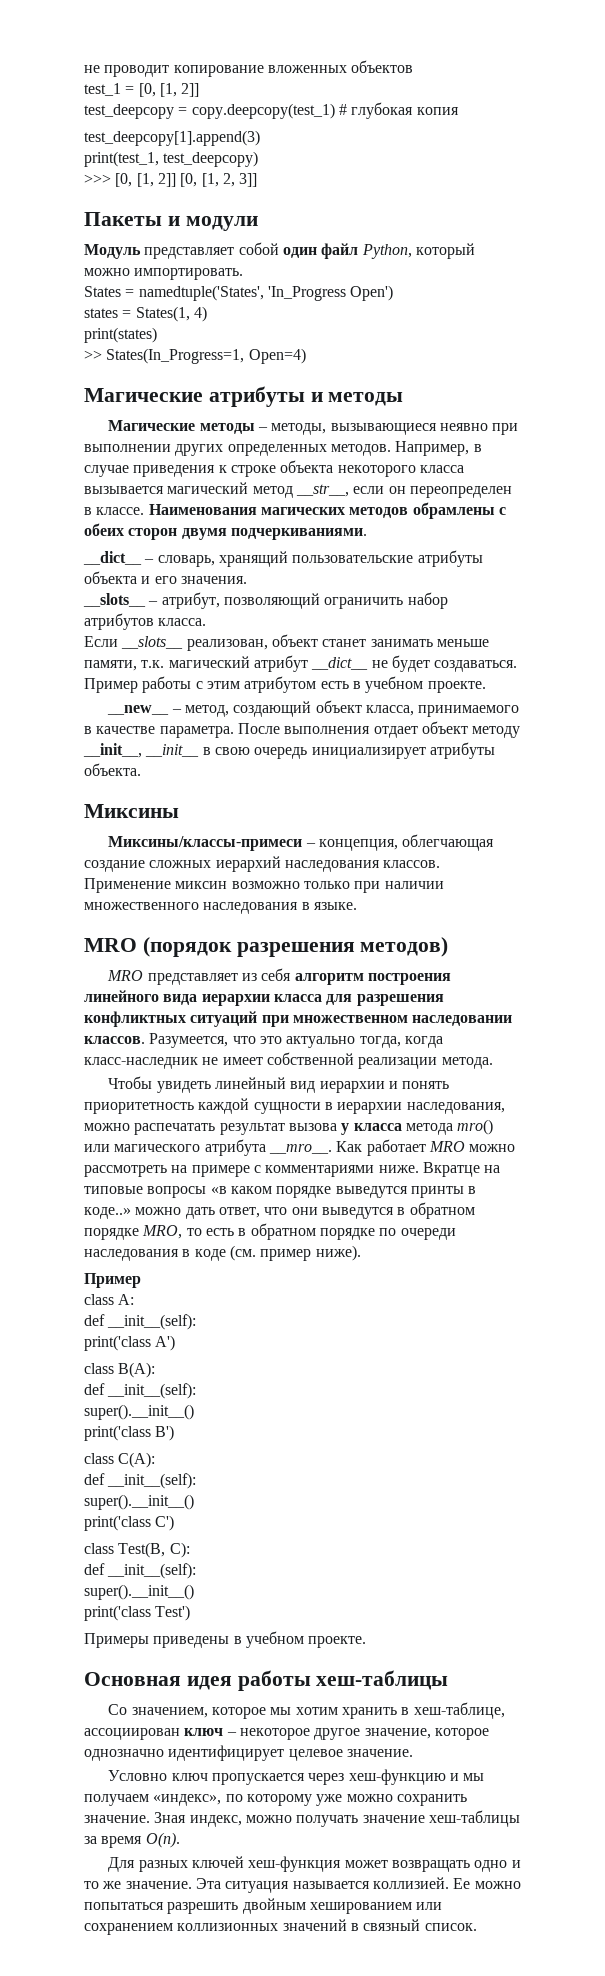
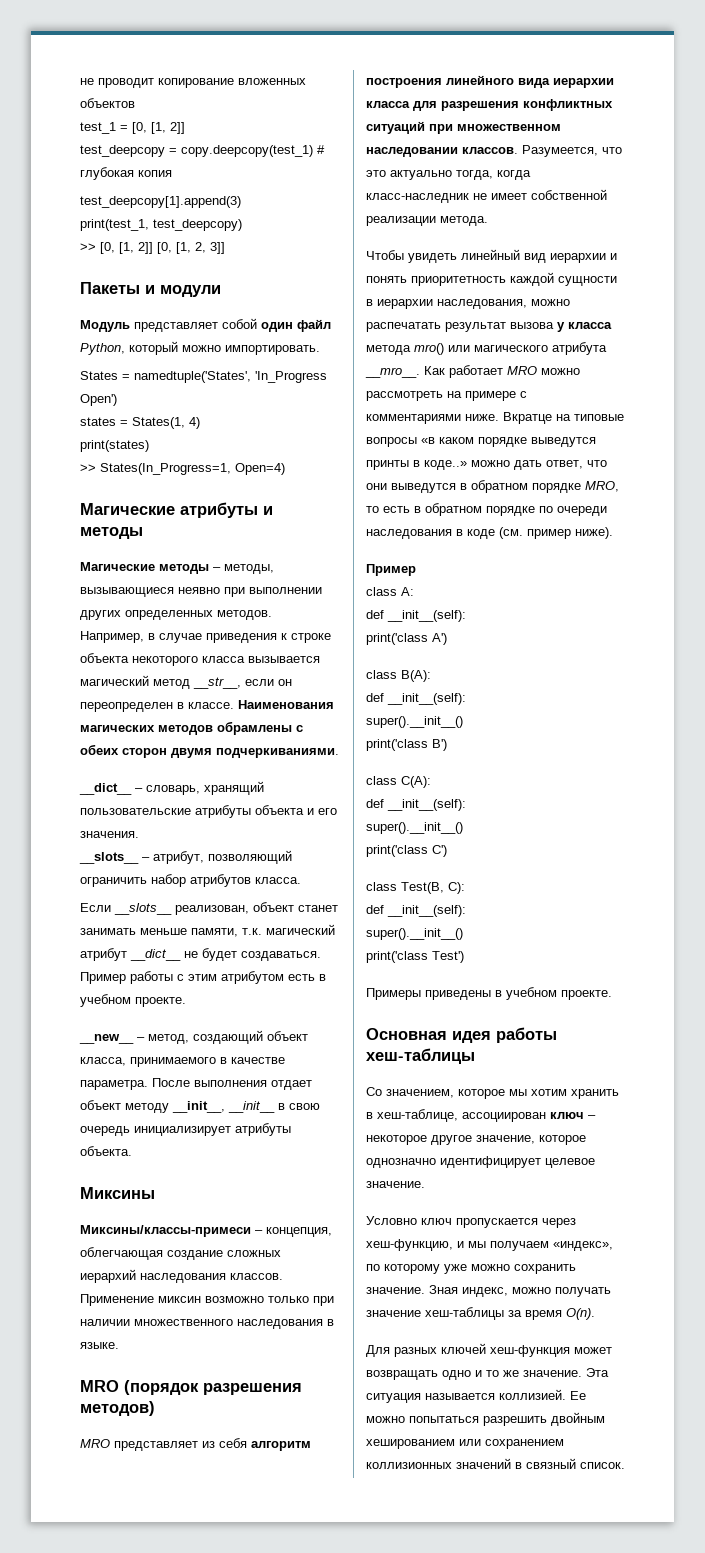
- >>> [0, [1, 2]] [0, [1, 2, 3]]
+ >> [0, [1, 2]] [0, [1, 2, 3]]
- Условно ключ пропускается через хеш-функцию и мы получаем «индекс», по которому уже можно сохранить значение.
+ Условно ключ пропускается через хеш-функцию, и мы получаем «индекс», по которому уже можно сохранить значение.

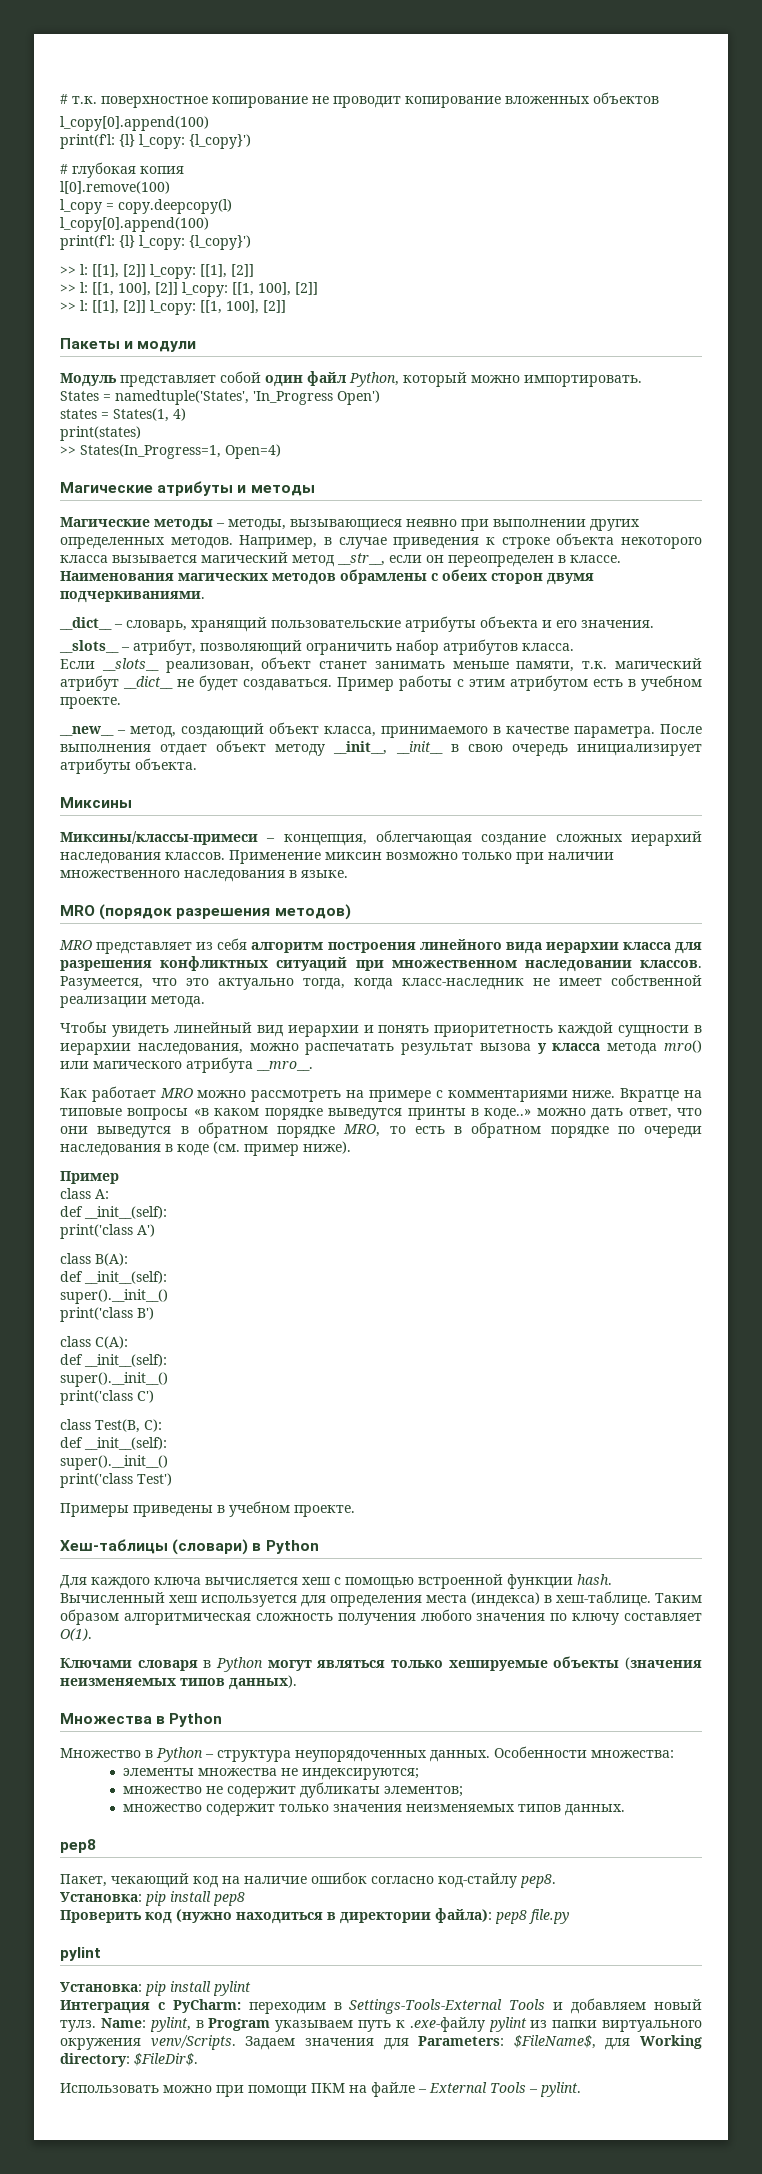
- не проводит копирование вложенных объектов
- test_1 = [0, [1, 2]]
- test_deepcopy = copy.deepcopy(test_1) # глубокая копия
- test_deepcopy[1].append(3)
- print(test_1, test_deepcopy)
- >> [0, [1, 2]] [0, [1, 2, 3]]
+ # т.к. поверхностное копирование не проводит копирование вложенных объектов
+ l_copy[0].append(100)
+ print(f'l: {l} l_copy: {l_copy}')
+ # глубокая копия
+ l[0].remove(100)
+ l_copy = copy.deepcopy(l)
+ l_copy[0].append(100)
+ print(f'l: {l} l_copy: {l_copy}')
+ >> l: [[1], [2]] l_copy: [[1], [2]]
+ >> l: [[1, 100], [2]] l_copy: [[1, 100], [2]]
+ >> l: [[1], [2]] l_copy: [[1, 100], [2]]
- Чтобы увидеть линейный вид иерархии и понять приоритетность каждой сущности в иерархии наследования, можно распечатать результат вызова у класса метода mro() или магического атрибута __mro__. Как работает MRO можно рассмотреть на примере с комментариями ниже.
+ Чтобы увидеть линейный вид иерархии и понять приоритетность каждой сущности в иерархии наследования, можно распечатать результат вызова у класса метода mro() или магического атрибута __mro__.
+ Как работает MRO можно рассмотреть на примере с комментариями ниже.
- Основная идея работы хеш-таблицы
- Со значением, которое мы хотим хранить в хеш-таблице, ассоциирован ключ – некоторое другое значение, которое однозначно идентифицирует целевое значение.
- Условно ключ пропускается через хеш-функцию, и мы получаем «индекс», по которому уже можно сохранить значение. Зная индекс, можно получать значение хеш-таблицы за время O(n).
- Для разных ключей хеш-функция может возвращать одно и то же значение. Эта ситуация называется коллизией. Ее можно попытаться разрешить двойным хешированием или сохранением коллизионных значений в связный список.
+ Хеш-таблицы (словари) в Python
+ Для каждого ключа вычисляется хеш с помощью встроенной функции hash. Вычисленный хеш используется для определения места (индекса) в хеш-таблице. Таким образом алгоритмическая сложность получения любого значения по ключу составляет O(1).
+ Ключами словаря в Python могут являться только хешируемые объекты (значения неизменяемых типов данных).
+ Множества в Python
+ Множество в Python – структура неупорядоченных данных. Особенности множества:
+ элементы множества не индексируются;
+ множество не содержит дубликаты элементов;
+ множество содержит только значения неизменяемых типов данных.
+ pep8
+ Пакет, чекающий код на наличие ошибок согласно код-стайлу pep8.
+ Установка: pip install pep8
+ Проверить код (нужно находиться в директории файла): pep8 file.py
+ pylint
+ Установка: pip install pylint
+ Интеграция с PyCharm: переходим в Settings-Tools-External Tools и добавляем новый тулз. Name: pylint, в Program указываем путь к .exe-файлу pylint из папки виртуального окружения venv/Scripts. Задаем значения для Parameters: $FileName$, для Working directory: $FileDir$.
+ Использовать можно при помощи ПКМ на файле – External Tools – pylint.

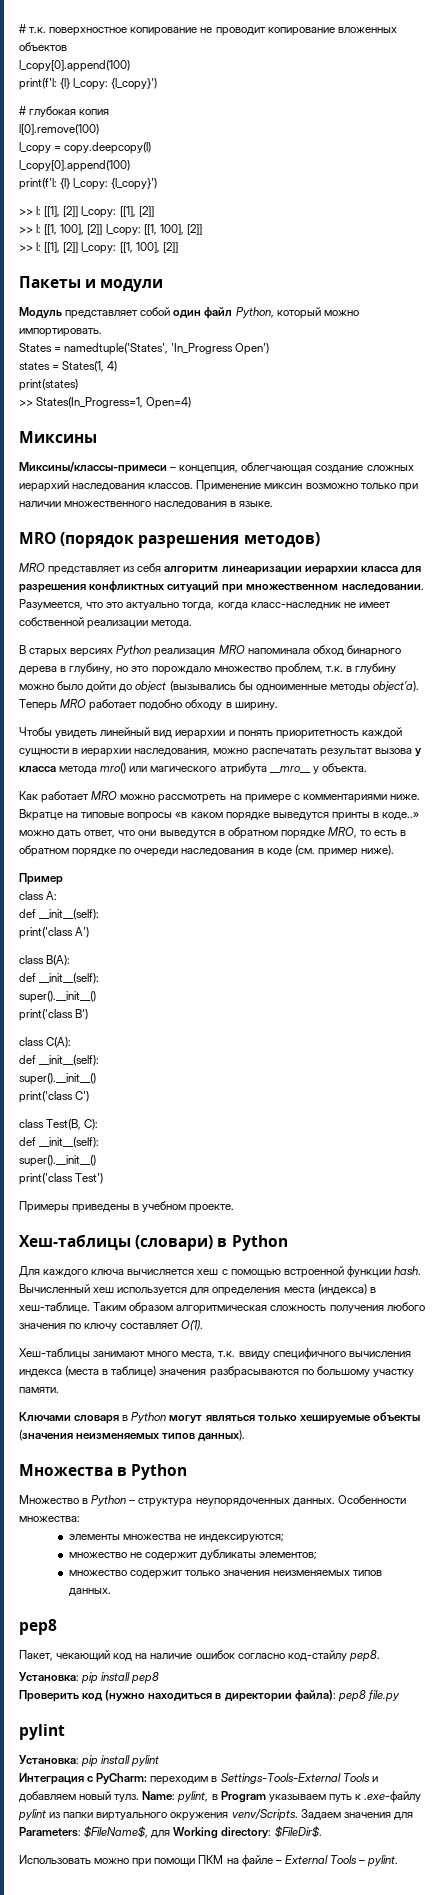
- Магические атрибуты и методы
- Магические методы – методы, вызывающиеся неявно при выполнении других определенных методов. Например, в случае приведения к строке объекта некоторого класса вызывается магический метод __str__, если он переопределен в классе. Наименования магических методов обрамлены с обеих сторон двумя подчеркиваниями.
- __dict__ – словарь, хранящий пользовательские атрибуты объекта и его значения.
- __slots__ – атрибут, позволяющий ограничить набор атрибутов класса.
- Если __slots__ реализован, объект станет занимать меньше памяти, т.к. магический атрибут __dict__ не будет создаваться. Пример работы с этим атрибутом есть в учебном проекте.
- __new__ – метод, создающий объект класса, принимаемого в качестве параметра. После выполнения отдает объект методу __init__, __init__ в свою очередь инициализирует атрибуты объекта.
- MRO представляет из себя алгоритм построения линейного вида иерархии класса для разрешения конфликтных ситуаций при множественном наследовании классов.
+ MRO представляет из себя алгоритм линеаризации иерархии класса для разрешения конфликтных ситуаций при множественном наследовании.
+ В старых версиях Python реализация MRO напоминала обход бинарного дерева в глубину, но это порождало множество проблем, т.к. в глубину можно было дойти до object (вызывались бы одноименные методы object’а). Теперь MRO работает подобно обходу в ширину.
- Чтобы увидеть линейный вид иерархии и понять приоритетность каждой сущности в иерархии наследования, можно распечатать результат вызова у класса метода mro() или магического атрибута __mro__.
+ Чтобы увидеть линейный вид иерархии и понять приоритетность каждой сущности в иерархии наследования, можно распечатать результат вызова у класса метода mro() или магического атрибута __mro__ у объекта.
+ Хеш-таблицы занимают много места, т.к. ввиду специфичного вычисления индекса (места в таблице) значения разбрасываются по большому участку памяти.

